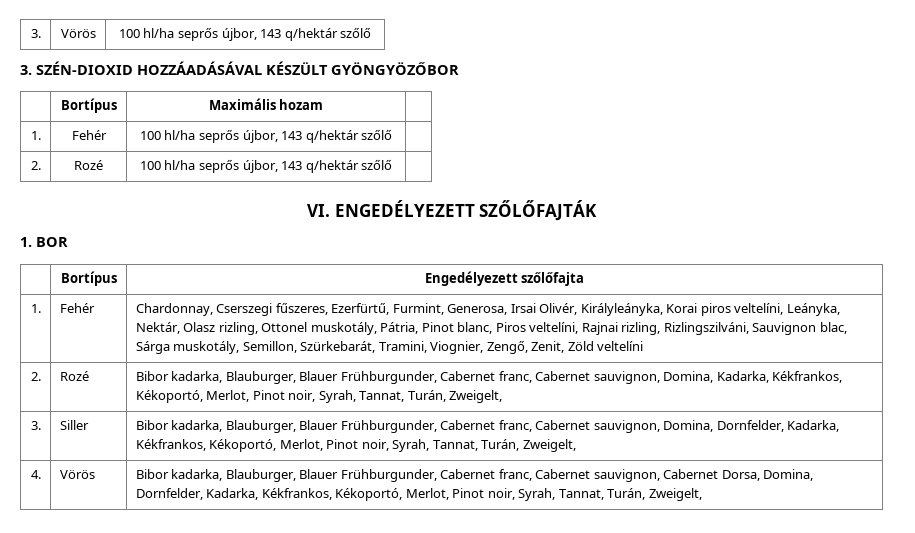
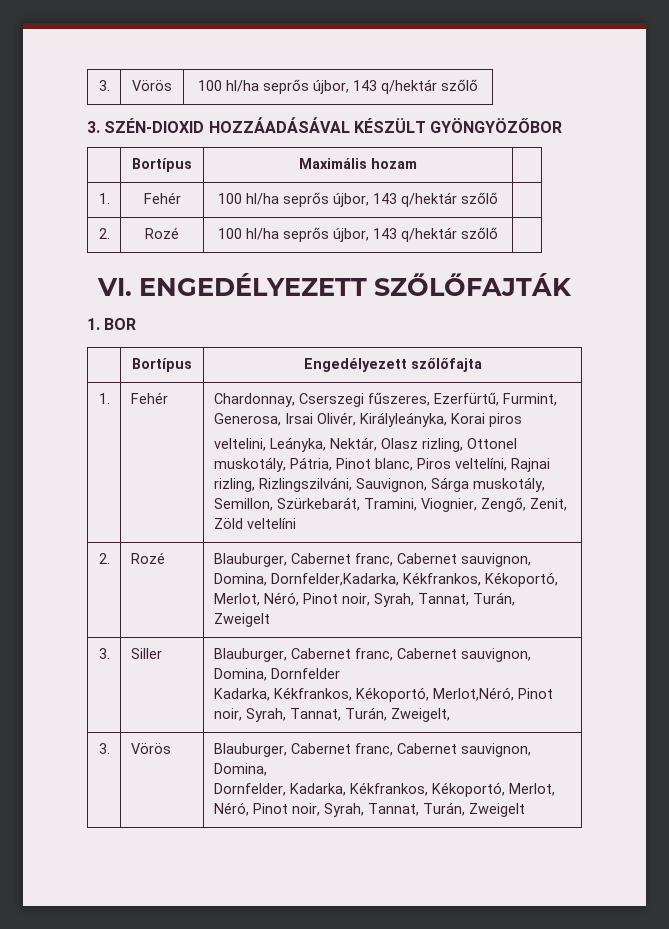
- 1. | Fehér | Chardonnay, Cserszegi fűszeres, Ezerfürtű, Furmint, Generosa, Irsai Olivér, Királyleányka, Korai piros veltelíni, Leányka, Nektár, Olasz rizling, Ottonel muskotály, Pátria, Pinot blanc, Piros veltelíni, Rajnai rizling, Rizlingszilváni, Sauvignon blac, Sárga muskotály, Semillon, Szürkebarát, Tramini, Viognier, Zengő, Zenit, Zöld veltelíni
+ 1. | Fehér | Chardonnay, Cserszegi fűszeres, Ezerfürtű, Furmint, Generosa, Irsai Olivér, Királyleányka, Korai piros
+ veltelini, Leányka, Nektár, Olasz rizling, Ottonel muskotály, Pátria, Pinot blanc, Piros veltelíni, Rajnai rizling, Rizlingszilváni, Sauvignon, Sárga muskotály, Semillon, Szürkebarát, Tramini, Viognier, Zengő, Zenit, Zöld veltelíni
- 2. | Rozé | Bibor kadarka, Blauburger, Blauer Frühburgunder, Cabernet franc, Cabernet sauvignon, Domina, Kadarka, Kékfrankos, Kékoportó, Merlot, Pinot noir, Syrah, Tannat, Turán, Zweigelt,
+ 2. | Rozé | Blauburger, Cabernet franc, Cabernet sauvignon, Domina, Dornfelder,Kadarka, Kékfrankos, Kékoportó, Merlot, Néró, Pinot noir, Syrah, Tannat, Turán, Zweigelt
+ 3. | Siller | Blauburger, Cabernet franc, Cabernet sauvignon, Domina, Dornfelder
+ Kadarka, Kékfrankos, Kékoportó, Merlot,Néró, Pinot noir, Syrah, Tannat, Turán, Zweigelt,
- 3. | Siller | Bibor kadarka, Blauburger, Blauer Frühburgunder, Cabernet franc, Cabernet sauvignon, Domina, Dornfelder, Kadarka, Kékfrankos, Kékoportó, Merlot, Pinot noir, Syrah, Tannat, Turán, Zweigelt,
- 4. | Vörös | Bibor kadarka, Blauburger, Blauer Frühburgunder, Cabernet franc, Cabernet sauvignon, Cabernet Dorsa, Domina, Dornfelder, Kadarka, Kékfrankos, Kékoportó, Merlot, Pinot noir, Syrah, Tannat, Turán, Zweigelt,
+ 3. | Vörös | Blauburger, Cabernet franc, Cabernet sauvignon, Domina,
+ Dornfelder, Kadarka, Kékfrankos, Kékoportó, Merlot, Néró, Pinot noir, Syrah, Tannat, Turán, Zweigelt

